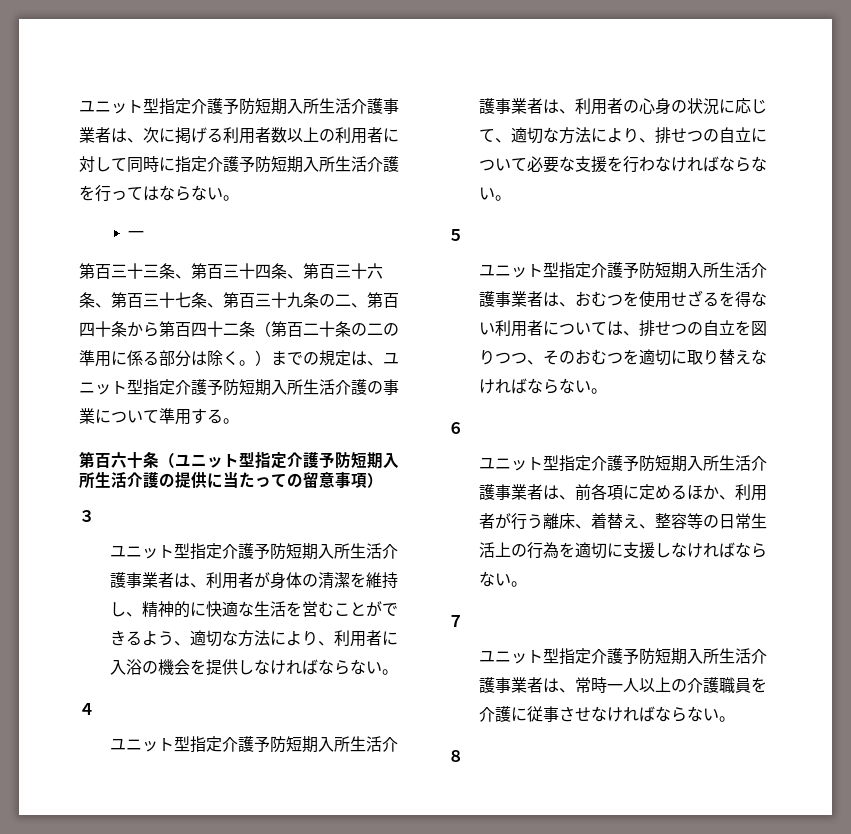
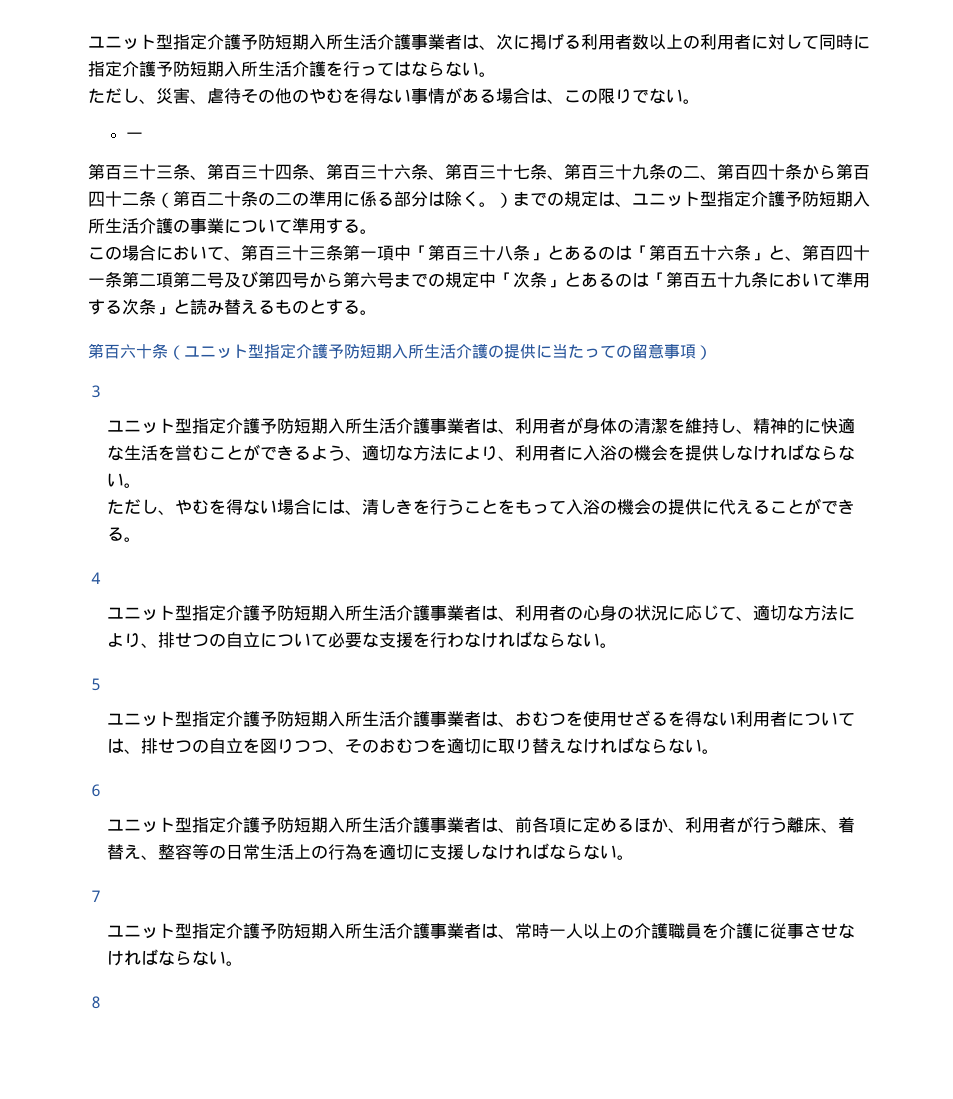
+ ただし、災害、虐待その他のやむを得ない事情がある場合は、この限りでない。
+ この場合において、第百三十三条第一項中「第百三十八条」とあるのは「第百五十六条」と、第百四十一条第二項第二号及び第四号から第六号までの規定中「次条」とあるのは「第百五十九条において準用する次条」と読み替えるものとする。
+ ただし、やむを得ない場合には、清しきを行うことをもって入浴の機会の提供に代えることができる。

